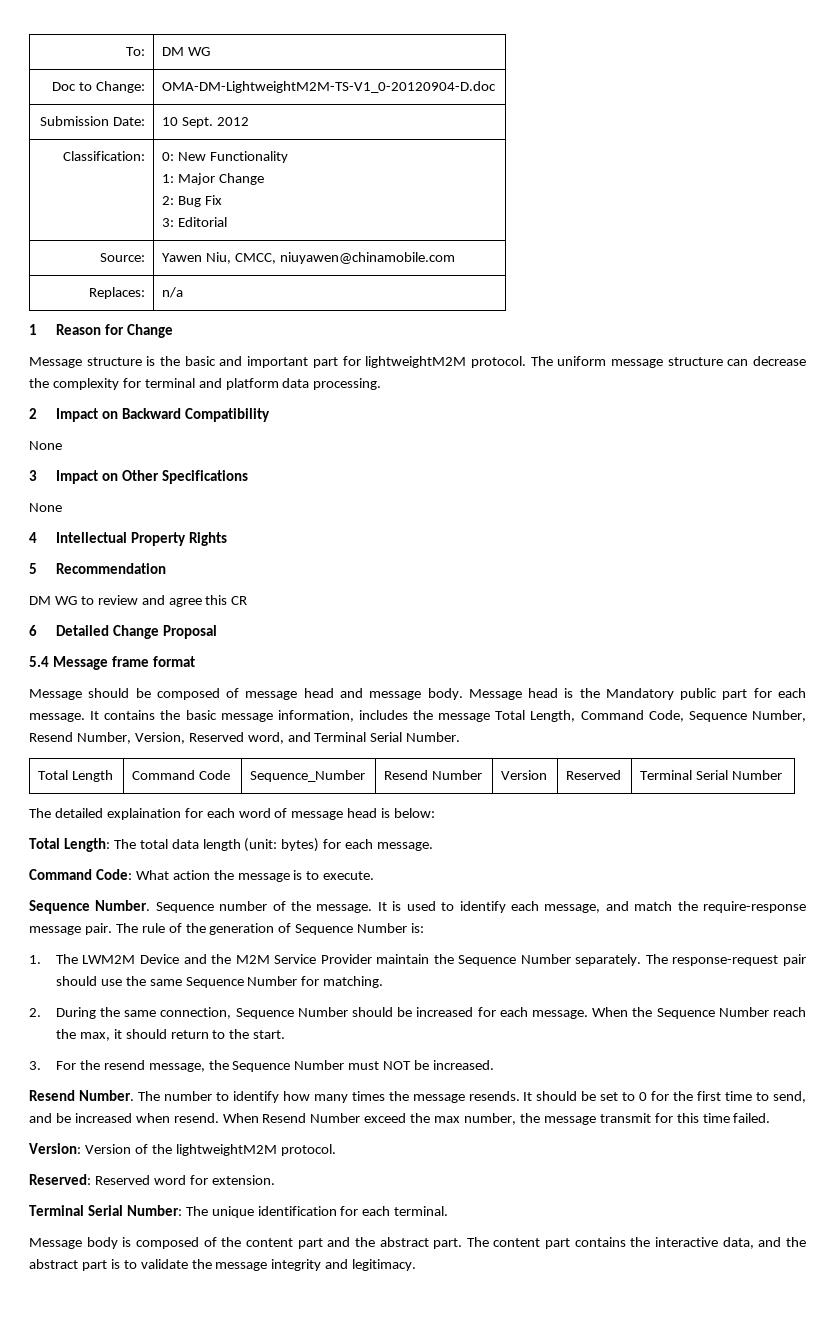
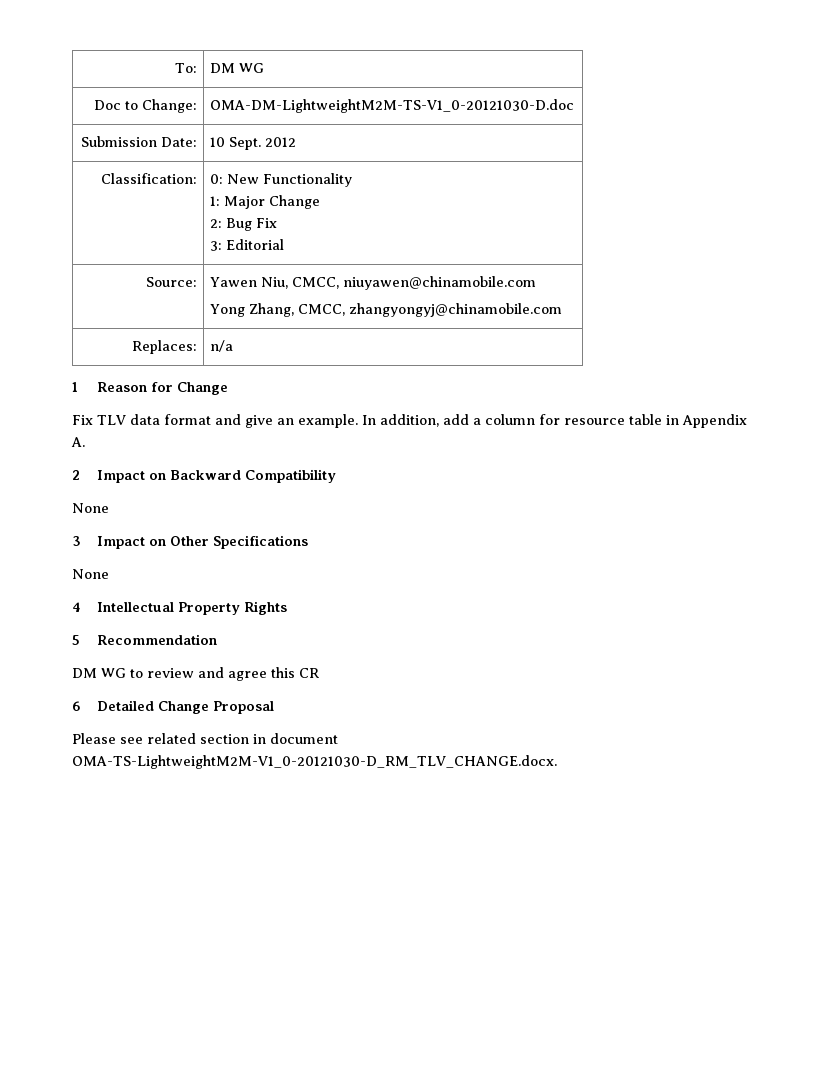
- Doc to Change: | OMA-DM-LightweightM2M-TS-V1_0-20120904-D.doc
+ Doc to Change: | OMA-DM-LightweightM2M-TS-V1_0-20121030-D.doc
  Source: | Yawen Niu, CMCC, niuyawen@chinamobile.com
+ Yong Zhang, CMCC, zhangyongyj@chinamobile.com
- Message structure is the basic and important part for lightweightM2M protocol. The uniform message structure can decrease the complexity for terminal and platform data processing.
+ Fix TLV data format and give an example. In addition, add a column for resource table in Appendix A.
- 5.4 Message frame format
- Message should be composed of message head and message body. Message head is the Mandatory public part for each message. It contains the basic message information, includes the message Total Length, Command Code, Sequence Number, Resend Number, Version, Reserved word, and Terminal Serial Number.
- Total Length | Command Code | Sequence_Number | Resend Number | Version | Reserved | Terminal Serial Number
- The detailed explaination for each word of message head is below:
- Total Length: The total data length (unit: bytes) for each message.
- Command Code: What action the message is to execute.
- Sequence Number. Sequence number of the message. It is used to identify each message, and match the require-response message pair. The rule of the generation of Sequence Number is:
- 1. The LWM2M Device and the M2M Service Provider maintain the Sequence Number separately. The response-request pair should use the same Sequence Number for matching.
- 2. During the same connection, Sequence Number should be increased for each message. When the Sequence Number reach the max, it should return to the start.
- 3. For the resend message, the Sequence Number must NOT be increased.
- Resend Number. The number to identify how many times the message resends. It should be set to 0 for the first time to send, and be increased when resend. When Resend Number exceed the max number, the message transmit for this time failed.
- Version: Version of the lightweightM2M protocol.
- Reserved: Reserved word for extension.
- Terminal Serial Number: The unique identification for each terminal.
- Message body is composed of the content part and the abstract part. The content part contains the interactive data, and the abstract part is to validate the message integrity and legitimacy.
+ Please see related section in document OMA-TS-LightweightM2M-V1_0-20121030-D_RM_TLV_CHANGE.docx.

